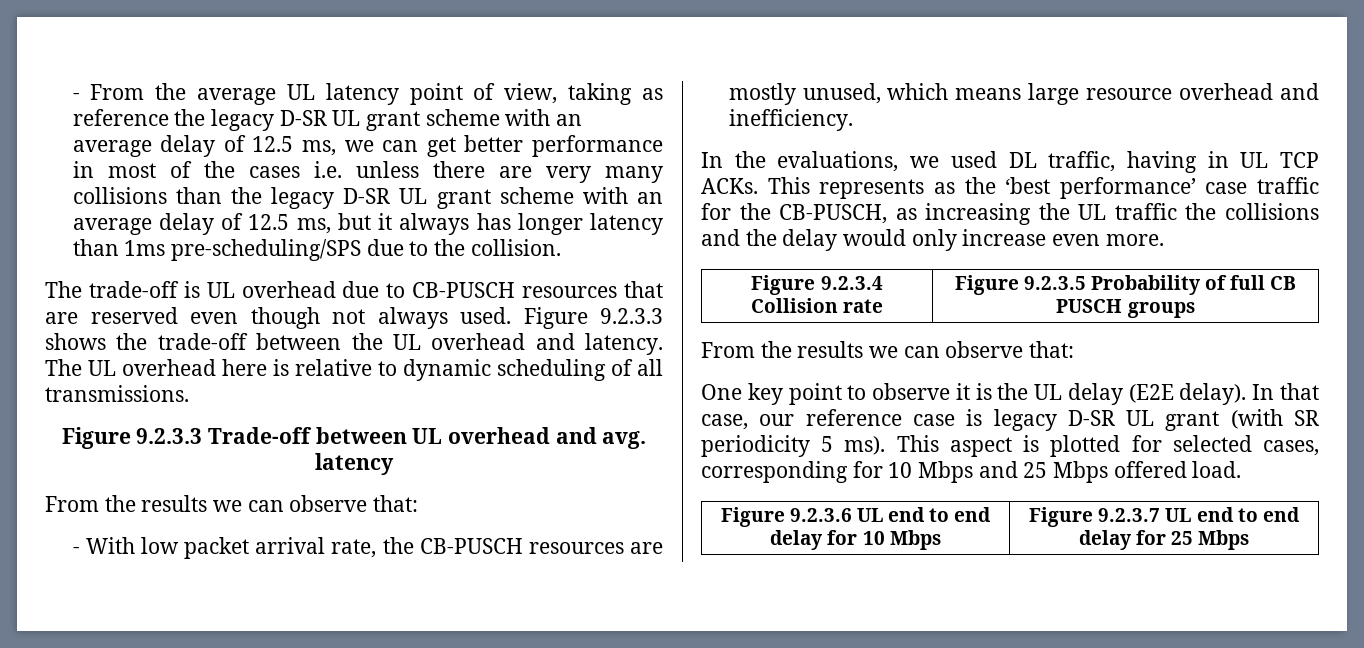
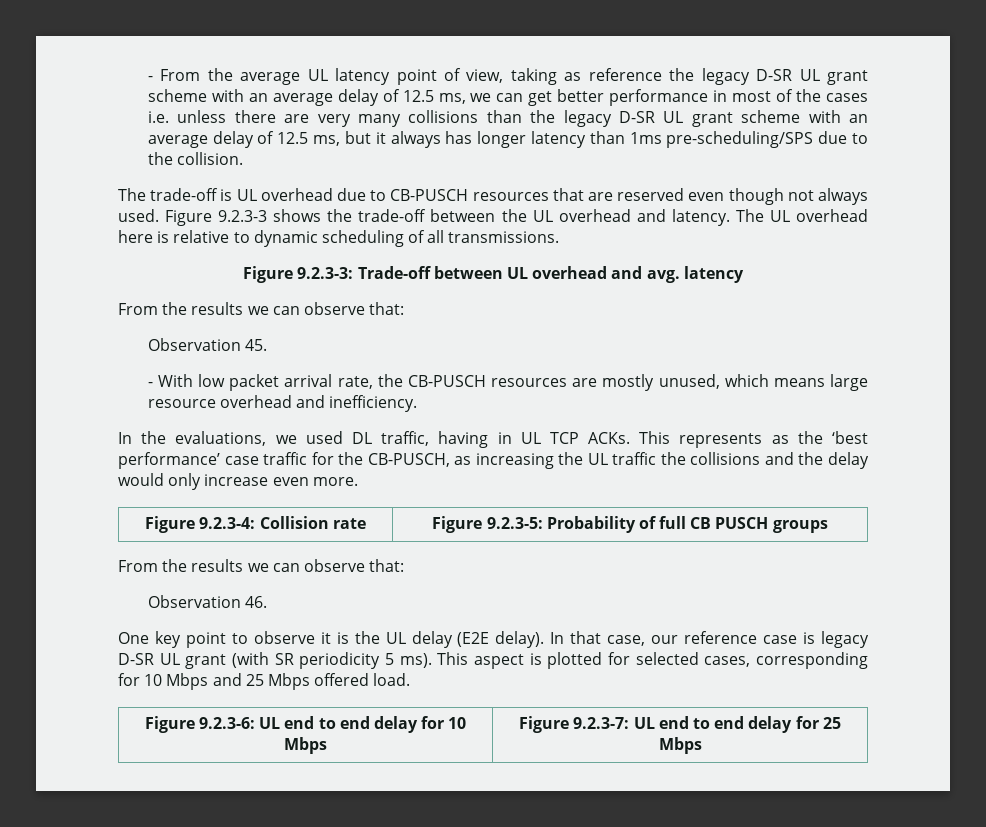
- Figure 9.2.3.3 shows the trade-off between the UL overhead and latency.
+ Figure 9.2.3-3 shows the trade-off between the UL overhead and latency.
- Figure 9.2.3.3 Trade-off between UL overhead and avg. latency
+ Figure 9.2.3-3: Trade-off between UL overhead and avg. latency
+ Observation 45.
- Figure 9.2.3.4 Collision rate | Figure 9.2.3.5 Probability of full CB PUSCH groups
+ Figure 9.2.3-4: Collision rate | Figure 9.2.3-5: Probability of full CB PUSCH groups
+ Observation 46.
- Figure 9.2.3.6 UL end to end delay for 10 Mbps | Figure 9.2.3.7 UL end to end delay for 25 Mbps
+ Figure 9.2.3-6: UL end to end delay for 10 Mbps | Figure 9.2.3-7: UL end to end delay for 25 Mbps

